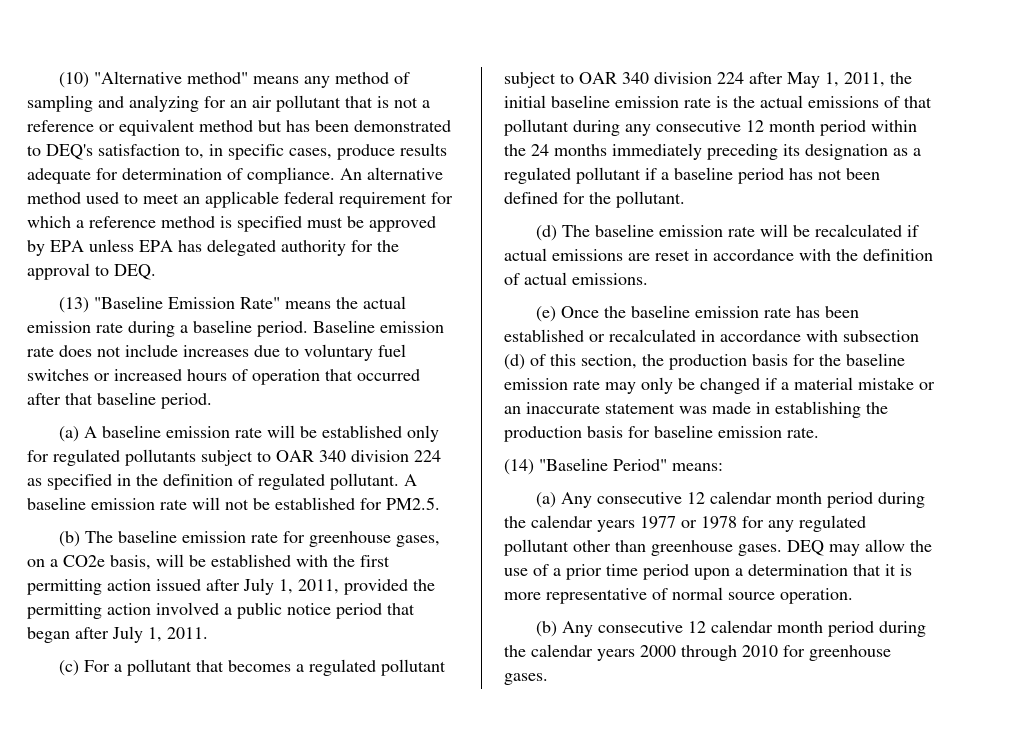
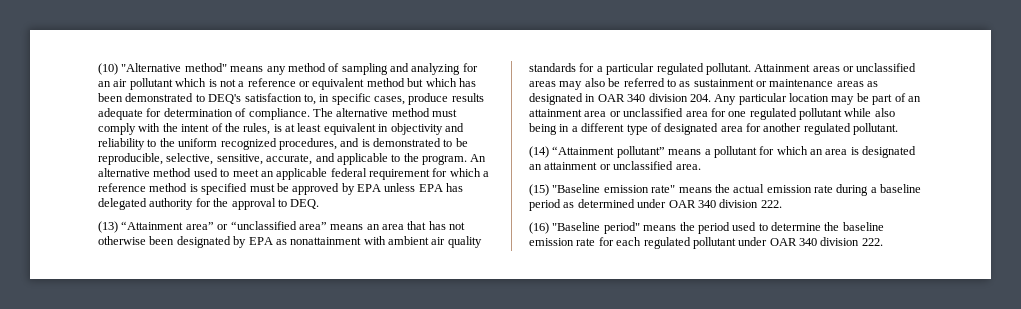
- (10) "Alternative method" means any method of sampling and analyzing for an air pollutant that is not a reference or equivalent method but has been demonstrated to DEQ's satisfaction to, in specific cases, produce results adequate for determination of compliance.
+ (10) "Alternative method" means any method of sampling and analyzing for an air pollutant which is not a reference or equivalent method but which has been demonstrated to DEQ's satisfaction to, in specific cases, produce results adequate for determination of compliance.
+ The alternative method must comply with the intent of the rules, is at least equivalent in objectivity and reliability to the uniform recognized procedures, and is demonstrated to be reproducible, selective, sensitive, accurate, and applicable to the program.
- (13) "Baseline Emission Rate" means the actual emission rate during a baseline period. Baseline emission rate does not include increases due to voluntary fuel switches or increased hours of operation that occurred after that baseline period.
- (a) A baseline emission rate will be established only for regulated pollutants subject to OAR 340 division 224 as specified in the definition of regulated pollutant. A baseline emission rate will not be established for PM2.5.
- (b) The baseline emission rate for greenhouse gases, on a CO2e basis, will be established with the first permitting action issued after July 1, 2011, provided the permitting action involved a public notice period that began after July 1, 2011.
- (c) For a pollutant that becomes a regulated pollutant subject to OAR 340 division 224 after May 1, 2011, the initial baseline emission rate is the actual emissions of that pollutant during any consecutive 12 month period within the 24 months immediately preceding its designation as a regulated pollutant if a baseline period has not been defined for the pollutant.
- (d) The baseline emission rate will be recalculated if actual emissions are reset in accordance with the definition of actual emissions.
- (e) Once the baseline emission rate has been established or recalculated in accordance with subsection (d) of this section, the production basis for the baseline emission rate may only be changed if a material mistake or an inaccurate statement was made in establishing the production basis for baseline emission rate.
- (14) "Baseline Period" means:
- (a) Any consecutive 12 calendar month period during the calendar years 1977 or 1978 for any regulated pollutant other than greenhouse gases. DEQ may allow the use of a prior time period upon a determination that it is more representative of normal source operation.
- (b) Any consecutive 12 calendar month period during the calendar years 2000 through 2010 for greenhouse gases.
+ (13) “Attainment area” or “unclassified area” means an area that has not otherwise been designated by EPA as nonattainment with ambient air quality standards for a particular regulated pollutant. Attainment areas or unclassified areas may also be referred to as sustainment or maintenance areas as designated in OAR 340 division 204. Any particular location may be part of an attainment area or unclassified area for one regulated pollutant while also being in a different type of designated area for another regulated pollutant.
+ (14) “Attainment pollutant” means a pollutant for which an area is designated an attainment or unclassified area.
+ (15) "Baseline emission rate" means the actual emission rate during a baseline period as determined under OAR 340 division 222.
+ (16) "Baseline period" means the period used to determine the baseline emission rate for each regulated pollutant under OAR 340 division 222.

